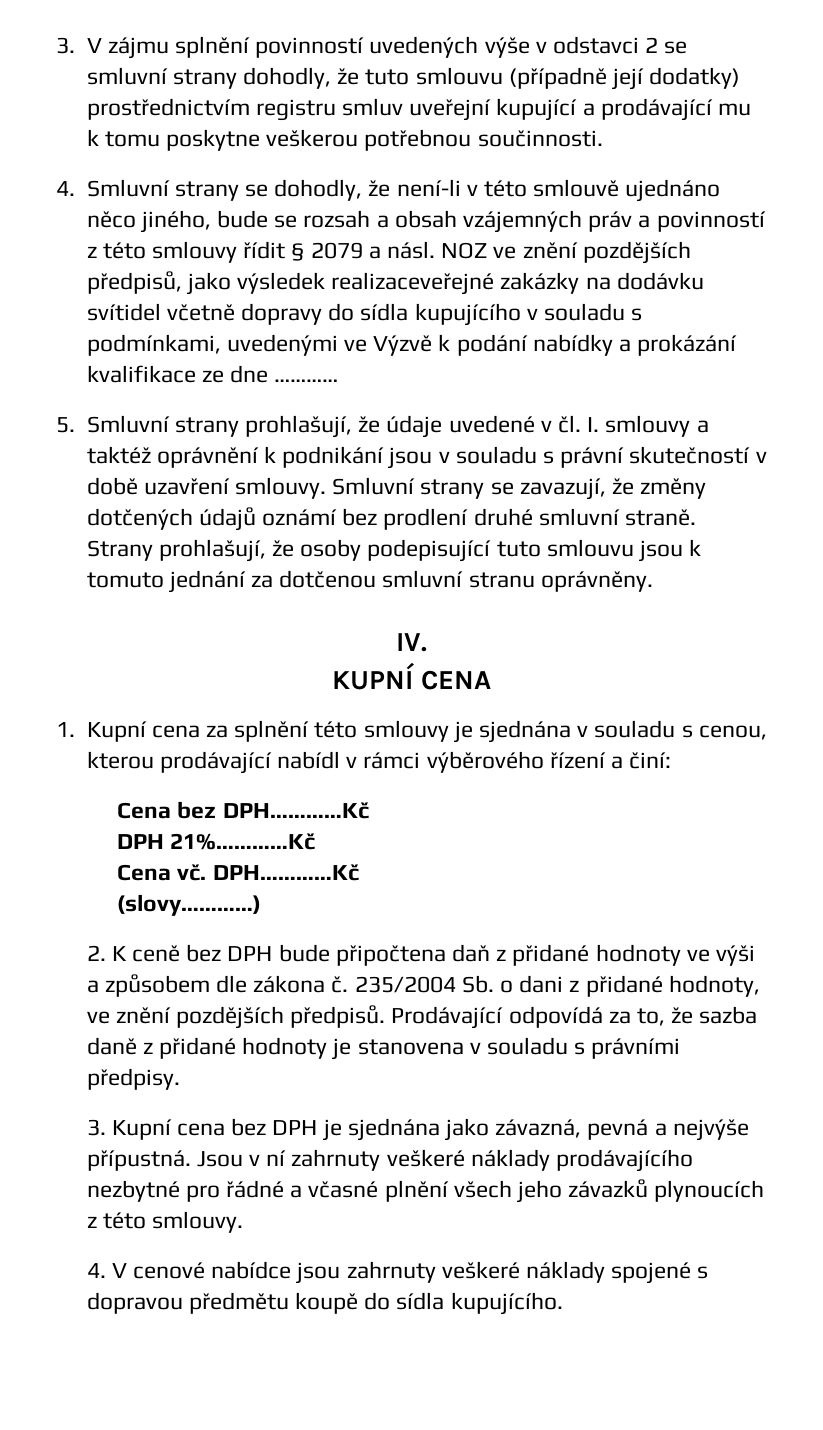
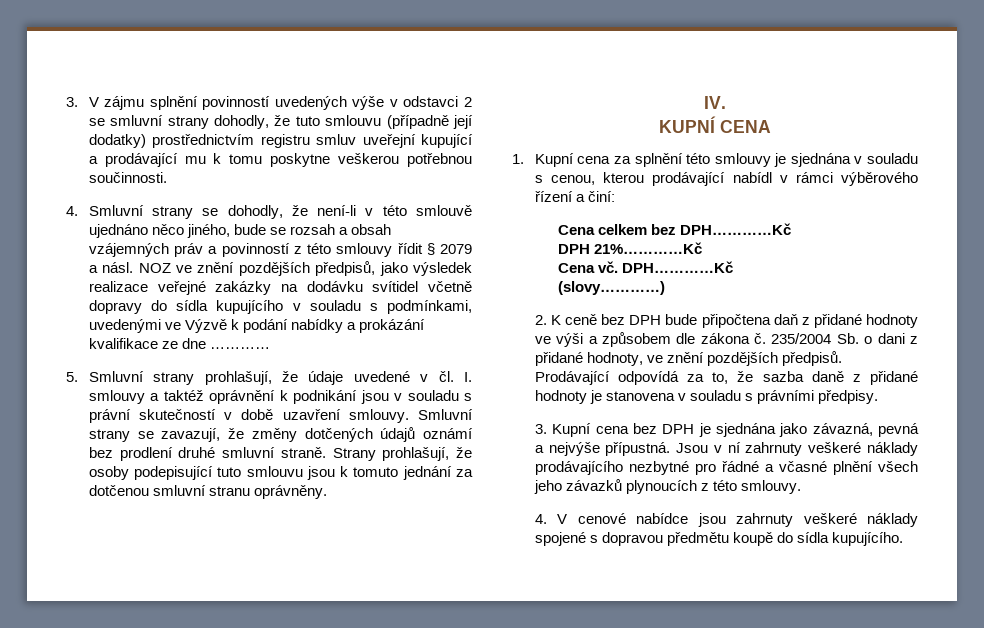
- NOZ ve znění pozdějších předpisů, jako výsledek realizaceveřejné zakázky na dodávku svítidel včetně dopravy do sídla kupujícího v souladu s podmínkami, uvedenými ve Výzvě k podání nabídky a prokázání kvalifikace ze dne …………
+ NOZ ve znění pozdějších předpisů, jako výsledek realizace veřejné zakázky na dodávku svítidel včetně dopravy do sídla kupujícího v souladu s podmínkami, uvedenými ve Výzvě k podání nabídky a prokázání kvalifikace ze dne …………
- Cena bez DPH…………Kč
+ Cena celkem bez DPH…………Kč

